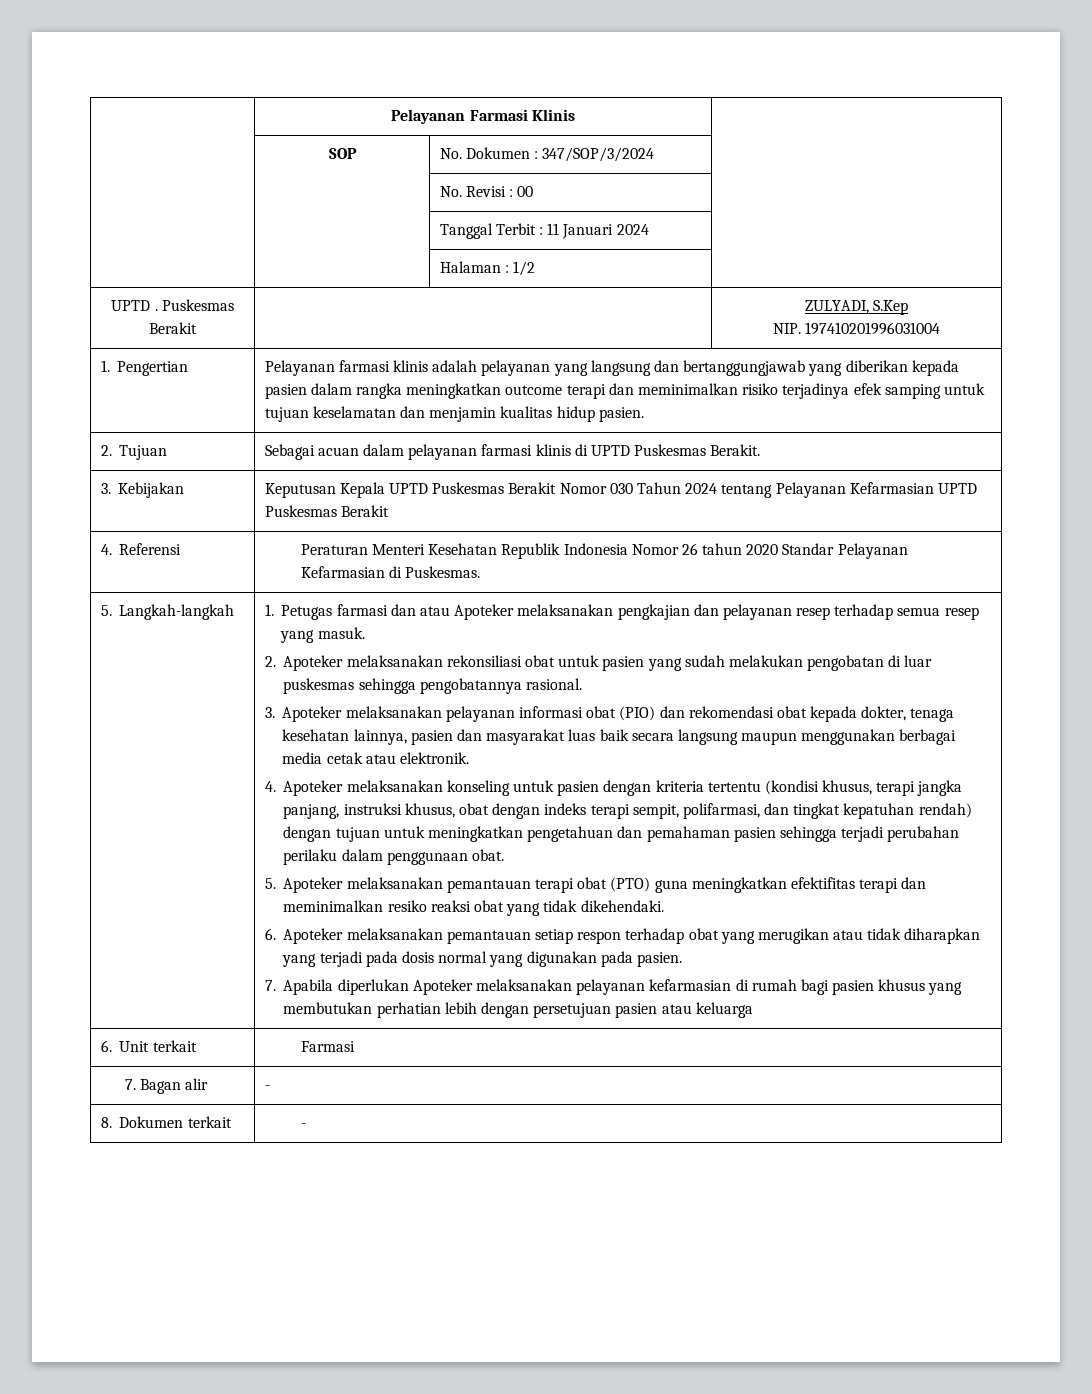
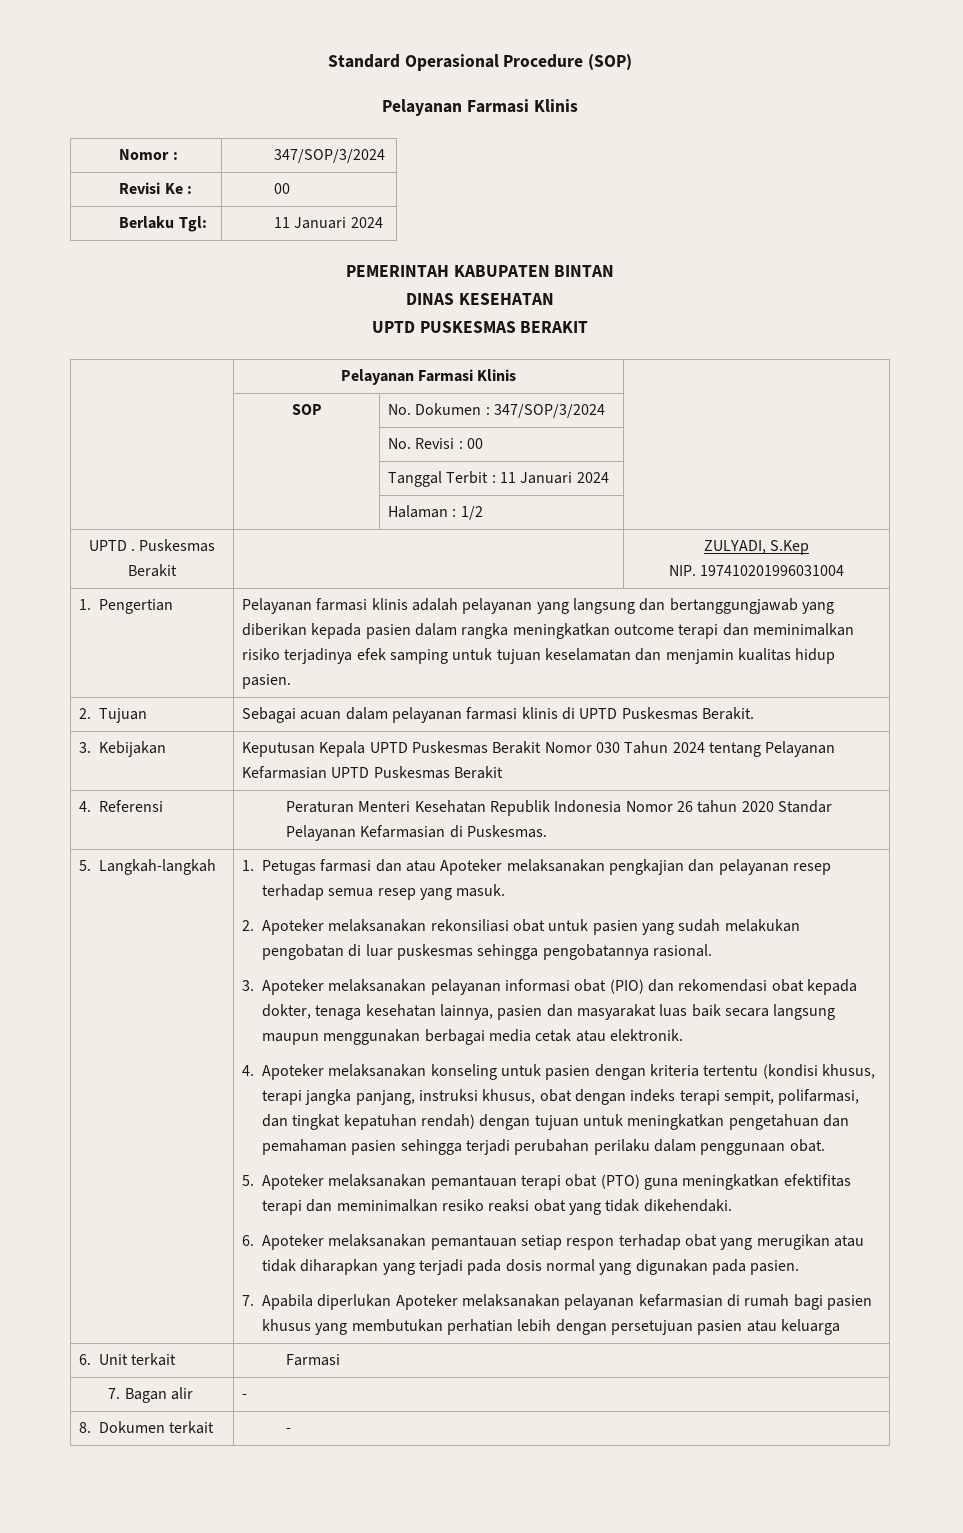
+ Standard Operasional Procedure (SOP)
+ Pelayanan Farmasi Klinis
+ Nomor : | 347/SOP/3/2024
+ Revisi Ke : | 00
+ Berlaku Tgl: | 11 Januari 2024
+ PEMERINTAH KABUPATEN BINTAN
+ DINAS KESEHATAN
+ UPTD PUSKESMAS BERAKIT

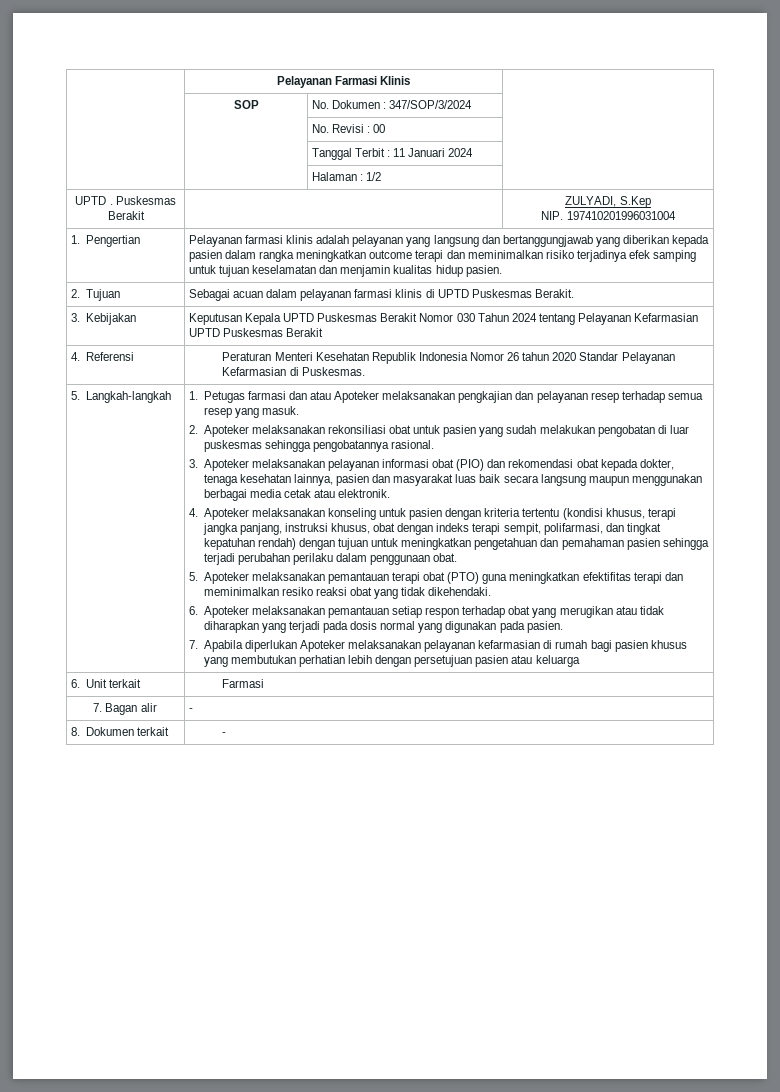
- Standard Operasional Procedure (SOP)
- Pelayanan Farmasi Klinis
- Nomor : | 347/SOP/3/2024
- Revisi Ke : | 00
- Berlaku Tgl: | 11 Januari 2024
- PEMERINTAH KABUPATEN BINTAN
- DINAS KESEHATAN
- UPTD PUSKESMAS BERAKIT

